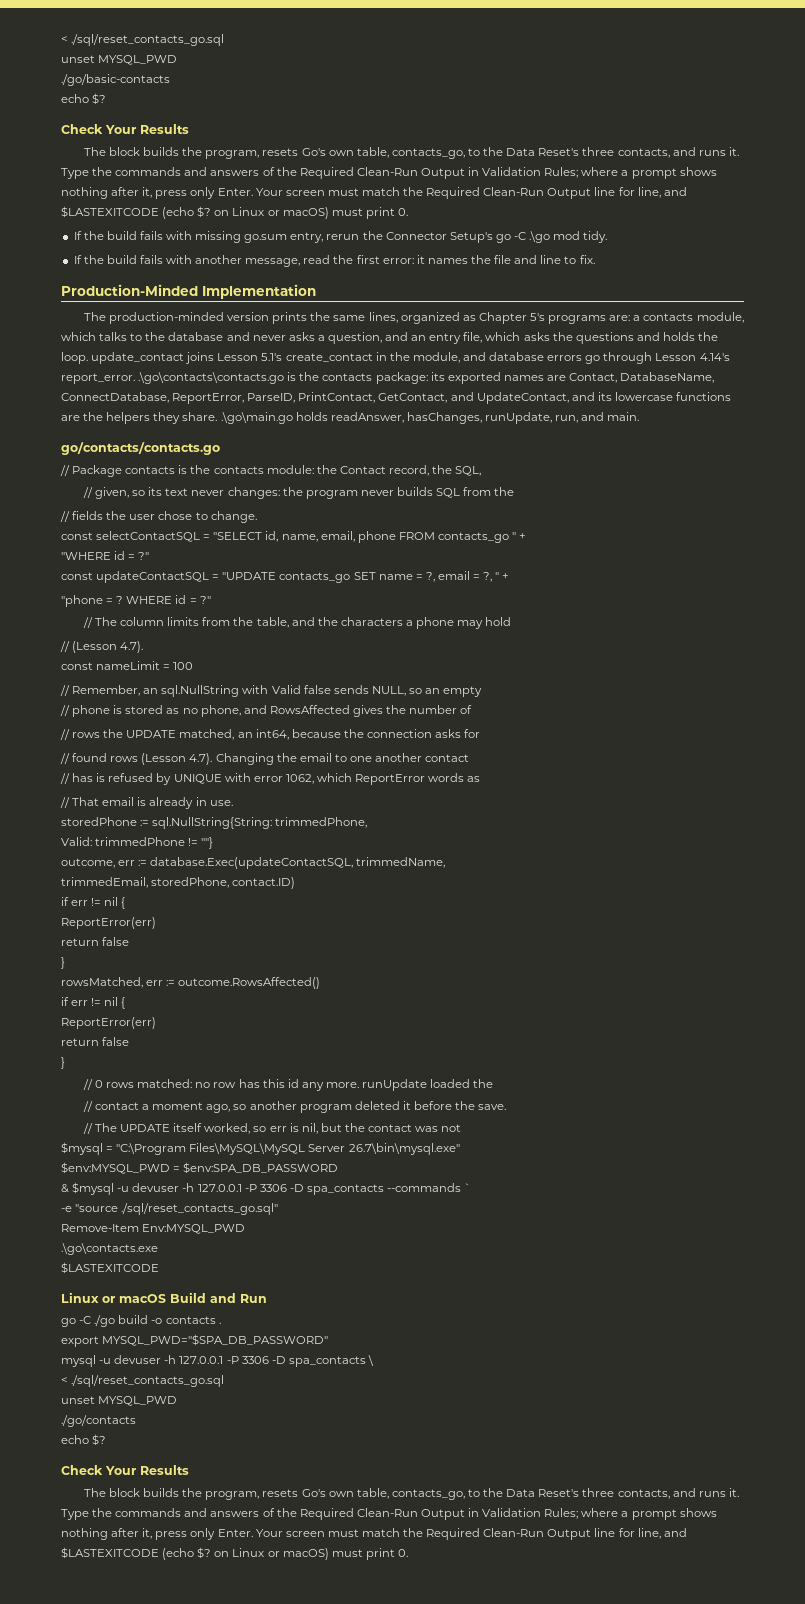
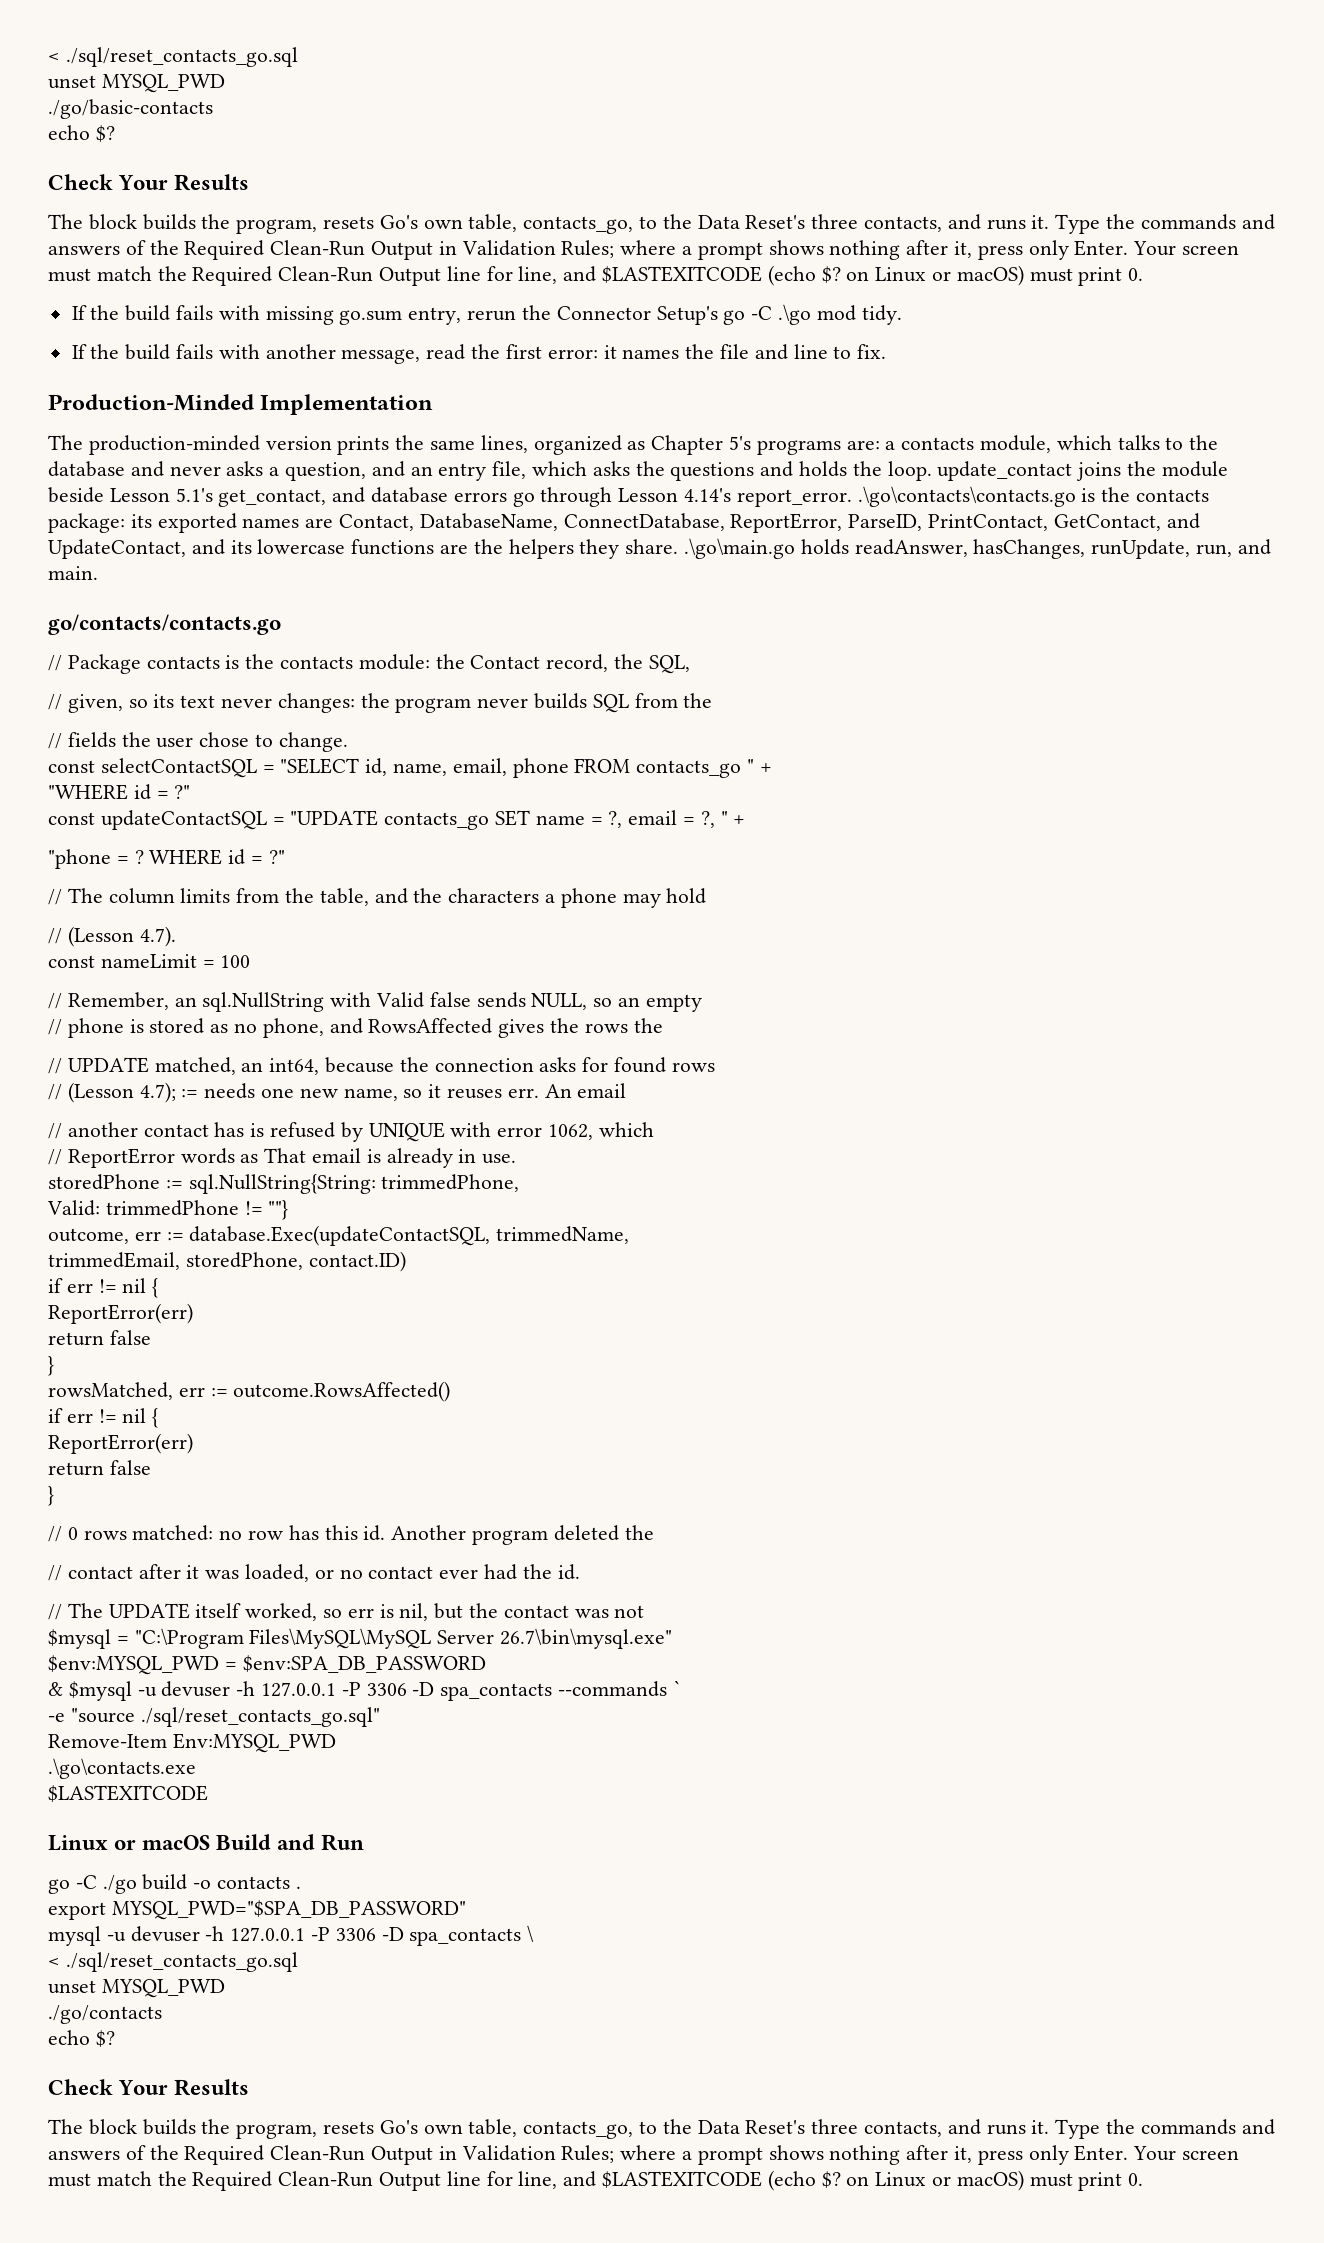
- a contacts module, which talks to the database and never asks a question, and an entry file, which asks the questions and holds the loop. update_contact joins Lesson 5.1's create_contact in the module, and database errors go through Lesson 4.14's report_error. .\go\contacts\contacts.go is the contacts package:
+ a contacts module, which talks to the database and never asks a question, and an entry file, which asks the questions and holds the loop. update_contact joins the module beside Lesson 5.1's get_contact, and database errors go through Lesson 4.14's report_error. .\go\contacts\contacts.go is the contacts package:
- // phone is stored as no phone, and RowsAffected gives the number of
- // rows the UPDATE matched, an int64, because the connection asks for
- // found rows (Lesson 4.7). Changing the email to one another contact
- // has is refused by UNIQUE with error 1062, which ReportError words as
- // That email is already in use.
+ // phone is stored as no phone, and RowsAffected gives the rows the
+ // UPDATE matched, an int64, because the connection asks for found rows
+ // (Lesson 4.7); := needs one new name, so it reuses err. An email
+ // another contact has is refused by UNIQUE with error 1062, which
+ // ReportError words as That email is already in use.
- // 0 rows matched: no row has this id any more. runUpdate loaded the
- // contact a moment ago, so another program deleted it before the save.
+ // 0 rows matched: no row has this id. Another program deleted the
+ // contact after it was loaded, or no contact ever had the id.

